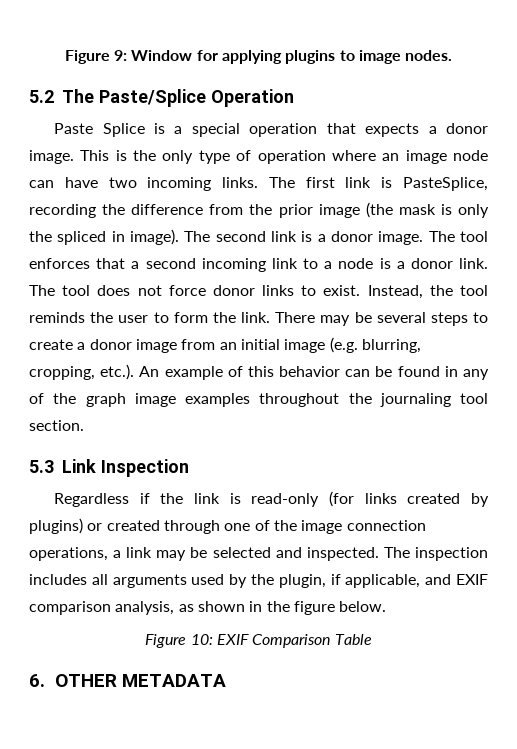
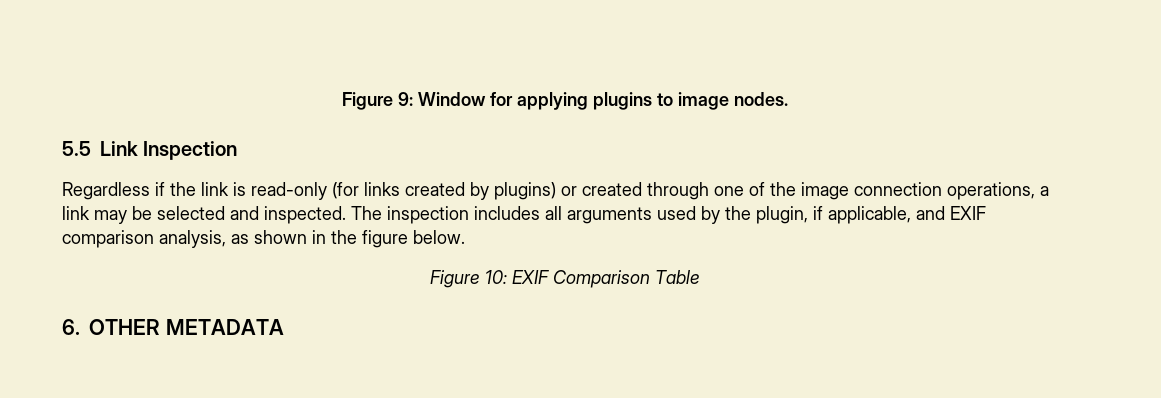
- 5.2 The Paste/Splice Operation
- Paste Splice is a special operation that expects a donor image. This is the only type of operation where an image node can have two incoming links. The first link is PasteSplice, recording the difference from the prior image (the mask is only the spliced in image). The second link is a donor image. The tool enforces that a second incoming link to a node is a donor link. The tool does not force donor links to exist. Instead, the tool reminds the user to form the link. There may be several steps to create a donor image from an initial image (e.g. blurring, cropping, etc.). An example of this behavior can be found in any of the graph image examples throughout the journaling tool section.
- 5.3 Link Inspection
+ 5.5 Link Inspection

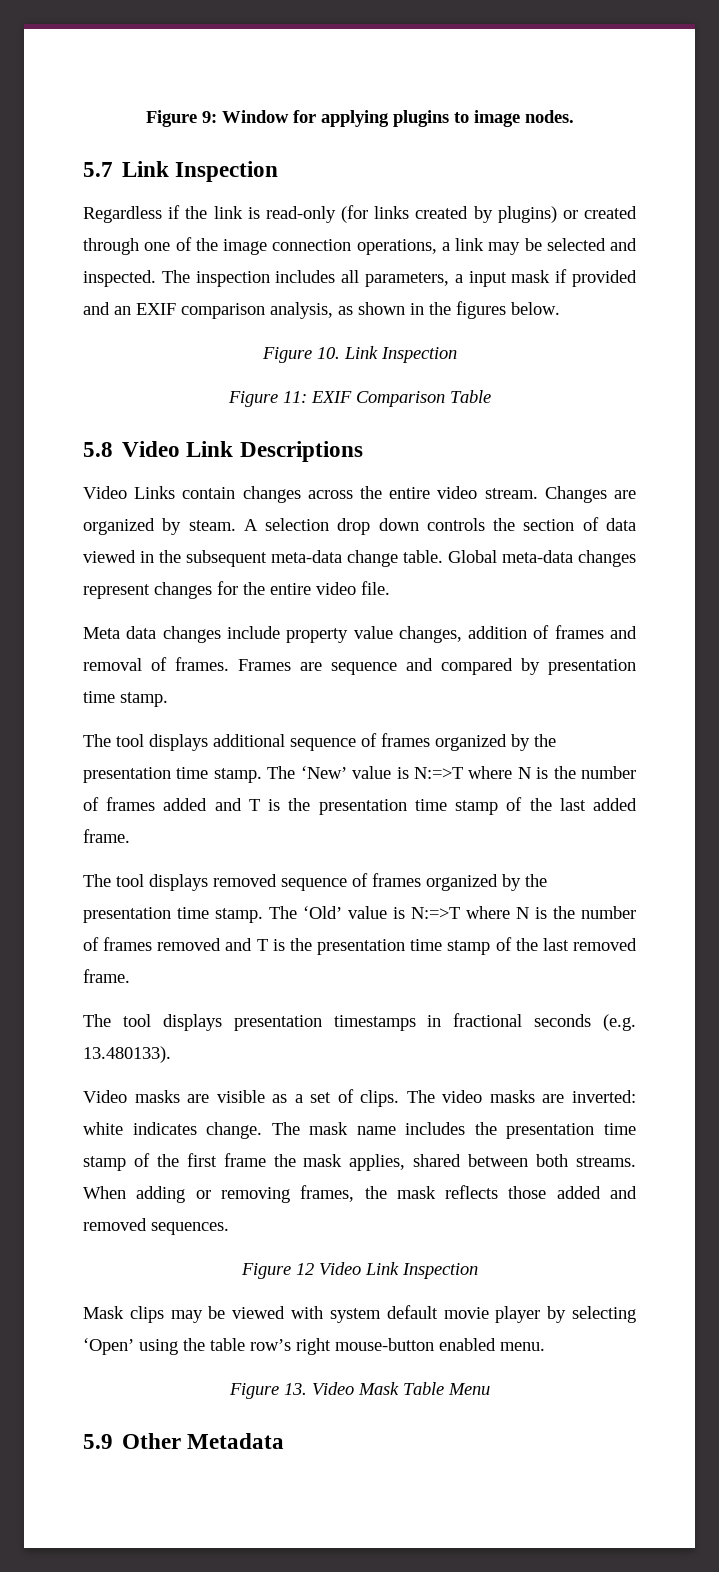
- 5.5 Link Inspection
+ 5.7 Link Inspection
- The inspection includes all arguments used by the plugin, if applicable, and EXIF comparison analysis, as shown in the figure below.
+ The inspection includes all parameters, a input mask if provided and an EXIF comparison analysis, as shown in the figures below.
- Figure 10: EXIF Comparison Table
- 6. OTHER METADATA
+ Figure 10. Link Inspection
+ Figure 11: EXIF Comparison Table
+ 5.8 Video Link Descriptions
+ Video Links contain changes across the entire video stream. Changes are organized by steam. A selection drop down controls the section of data viewed in the subsequent meta-data change table. Global meta-data changes represent changes for the entire video file.
+ Meta data changes include property value changes, addition of frames and removal of frames. Frames are sequence and compared by presentation time stamp.
+ The tool displays additional sequence of frames organized by the presentation time stamp. The ‘New’ value is N:=>T where N is the number of frames added and T is the presentation time stamp of the last added frame.
+ The tool displays removed sequence of frames organized by the presentation time stamp. The ‘Old’ value is N:=>T where N is the number of frames removed and T is the presentation time stamp of the last removed frame.
+ The tool displays presentation timestamps in fractional seconds (e.g. 13.480133).
+ Video masks are visible as a set of clips. The video masks are inverted: white indicates change. The mask name includes the presentation time stamp of the first frame the mask applies, shared between both streams. When adding or removing frames, the mask reflects those added and removed sequences.
+ Figure 12 Video Link Inspection
+ Mask clips may be viewed with system default movie player by selecting ‘Open’ using the table row’s right mouse-button enabled menu.
+ Figure 13. Video Mask Table Menu
+ 5.9 Other Metadata

